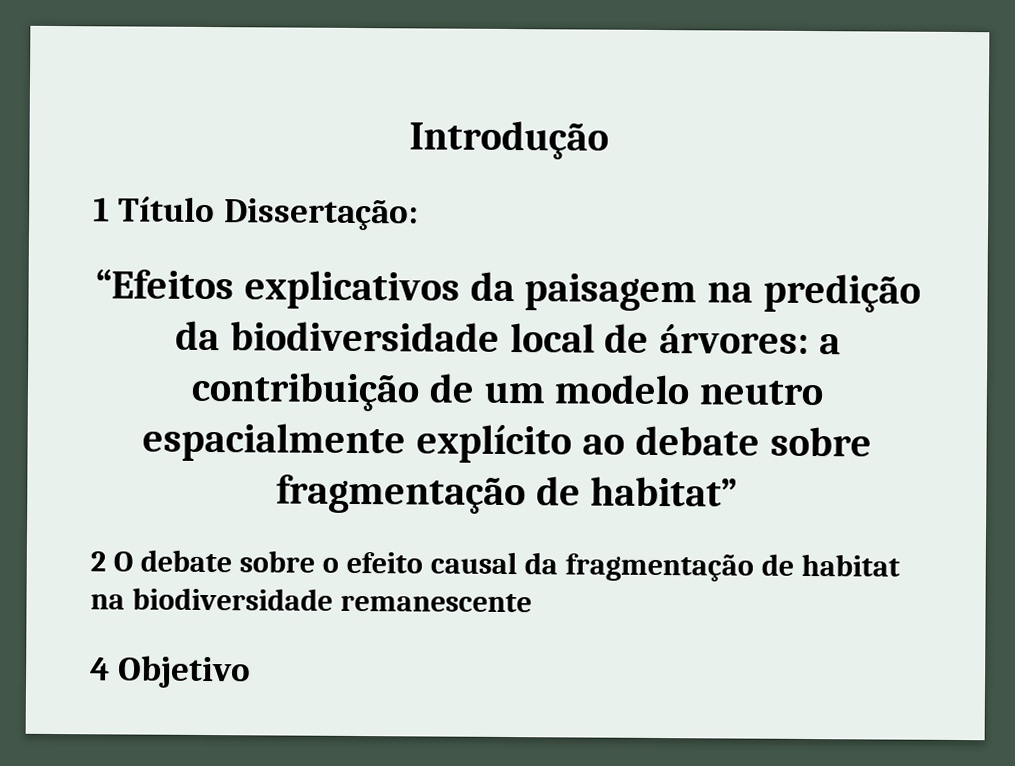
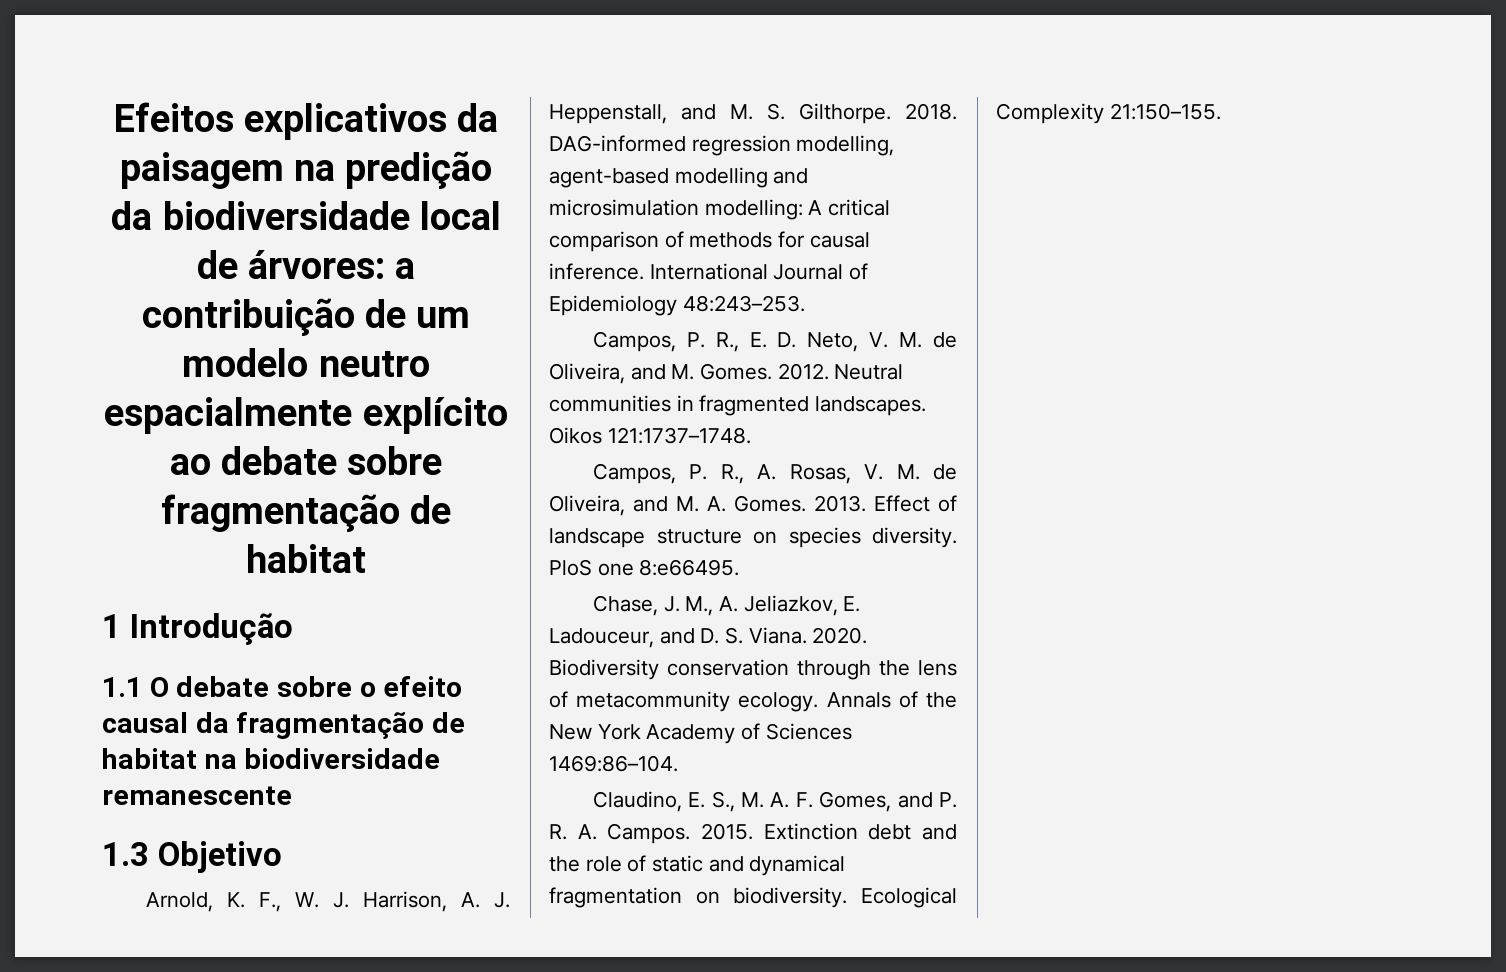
- Introdução
- 1 Título Dissertação:
- “Efeitos explicativos da paisagem na predição da biodiversidade local de árvores: a contribuição de um modelo neutro espacialmente explícito ao debate sobre fragmentação de habitat”
- 2 O debate sobre o efeito causal da fragmentação de habitat na biodiversidade remanescente
+ Efeitos explicativos da paisagem na predição da biodiversidade local de árvores: a contribuição de um modelo neutro espacialmente explícito ao debate sobre fragmentação de habitat
+ 1 Introdução
+ 1.1 O debate sobre o efeito causal da fragmentação de habitat na biodiversidade remanescente
- 4 Objetivo
+ 1.3 Objetivo
+ Arnold, K. F., W. J. Harrison, A. J. Heppenstall, and M. S. Gilthorpe. 2018. DAG-informed regression modelling, agent-based modelling and microsimulation modelling: A critical comparison of methods for causal inference. International Journal of Epidemiology 48:243–253.
+ Campos, P. R., E. D. Neto, V. M. de Oliveira, and M. Gomes. 2012. Neutral communities in fragmented landscapes. Oikos 121:1737–1748.
+ Campos, P. R., A. Rosas, V. M. de Oliveira, and M. A. Gomes. 2013. Effect of landscape structure on species diversity. PloS one 8:e66495.
+ Chase, J. M., A. Jeliazkov, E. Ladouceur, and D. S. Viana. 2020. Biodiversity conservation through the lens of metacommunity ecology. Annals of the New York Academy of Sciences 1469:86–104.
+ Claudino, E. S., M. A. F. Gomes, and P. R. A. Campos. 2015. Extinction debt and the role of static and dynamical fragmentation on biodiversity. Ecological Complexity 21:150–155.

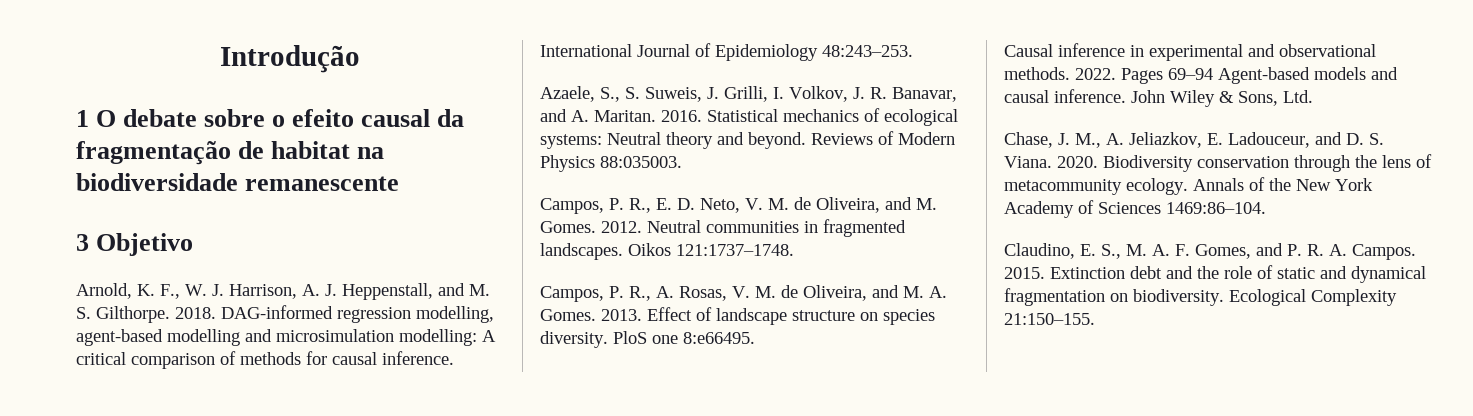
- Efeitos explicativos da paisagem na predição da biodiversidade local de árvores: a contribuição de um modelo neutro espacialmente explícito ao debate sobre fragmentação de habitat
+ Introdução
- 1 Introdução
- 1.1 O debate sobre o efeito causal da fragmentação de habitat na biodiversidade remanescente
+ 1 O debate sobre o efeito causal da fragmentação de habitat na biodiversidade remanescente
- 1.3 Objetivo
+ 3 Objetivo
+ Azaele, S., S. Suweis, J. Grilli, I. Volkov, J. R. Banavar, and A. Maritan. 2016. Statistical mechanics of ecological systems: Neutral theory and beyond. Reviews of Modern Physics 88:035003.
+ Causal inference in experimental and observational methods. 2022. Pages 69–94 Agent‐based models and causal inference. John Wiley & Sons, Ltd.

